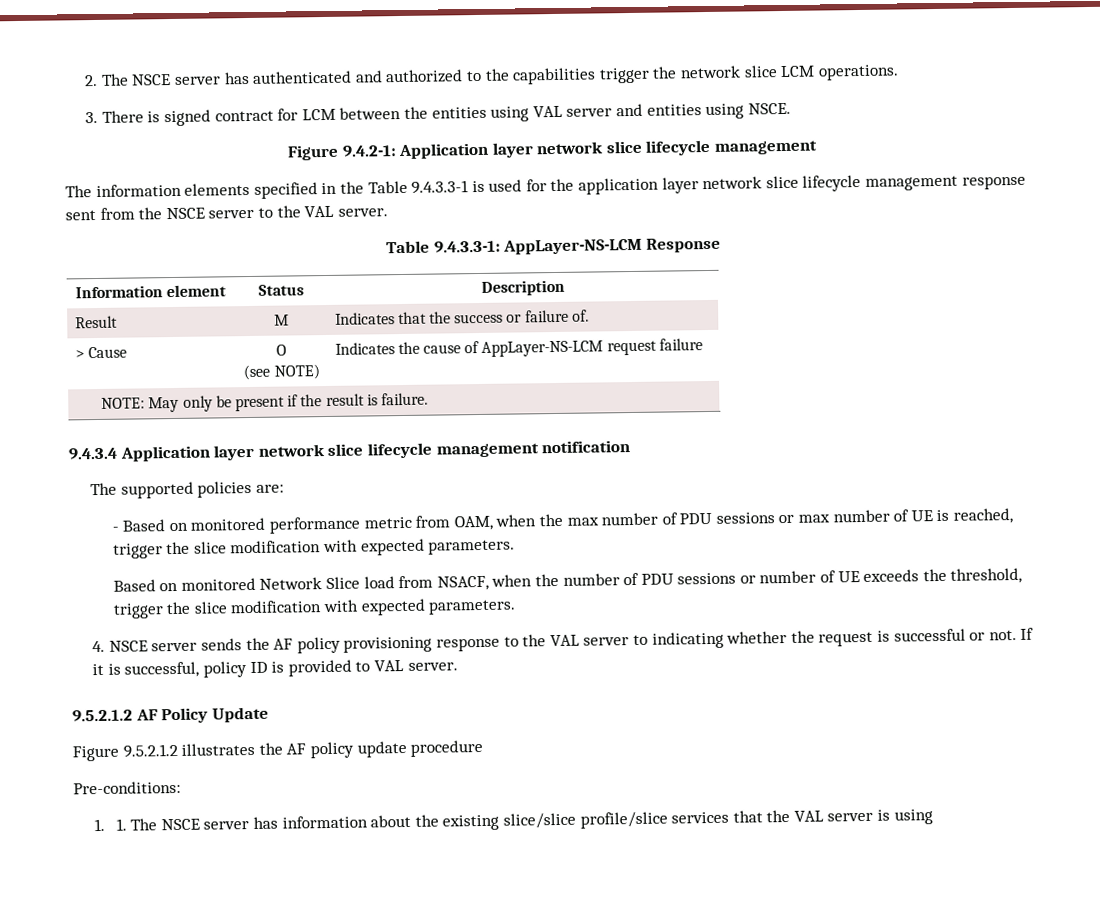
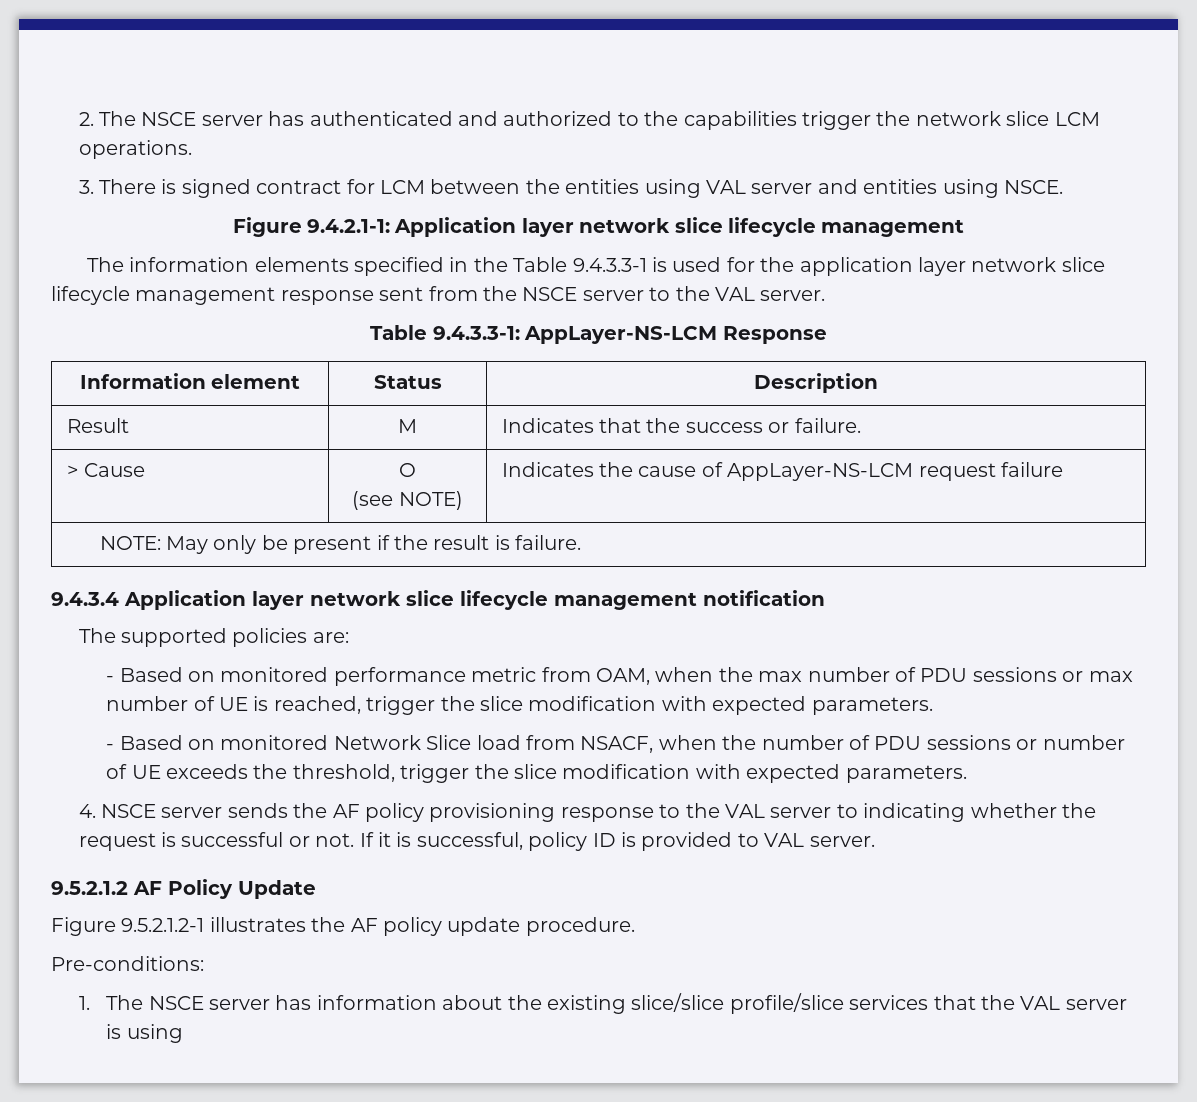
- Figure 9.4.2-1: Application layer network slice lifecycle management
+ Figure 9.4.2.1-1: Application layer network slice lifecycle management
- Result | M | Indicates that the success or failure of.
+ Result | M | Indicates that the success or failure.
- Based on monitored Network Slice load from NSACF, when the number of PDU sessions or number of UE exceeds the threshold, trigger the slice modification with expected parameters.
+ - Based on monitored Network Slice load from NSACF, when the number of PDU sessions or number of UE exceeds the threshold, trigger the slice modification with expected parameters.
- Figure 9.5.2.1.2 illustrates the AF policy update procedure
+ Figure 9.5.2.1.2-1 illustrates the AF policy update procedure.
- 1. 1. The NSCE server has information about the existing slice/slice profile/slice services that the VAL server is using
+ 1. The NSCE server has information about the existing slice/slice profile/slice services that the VAL server is using

